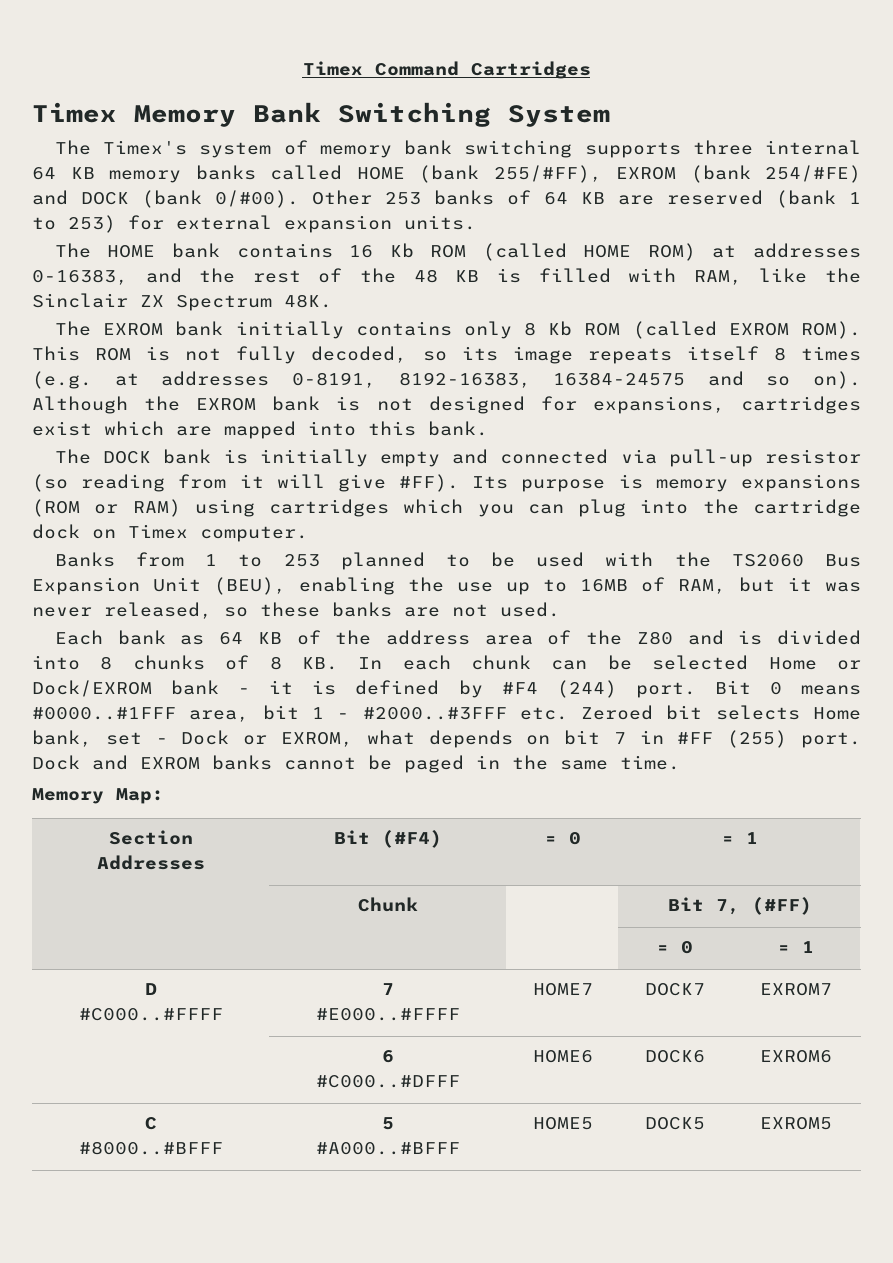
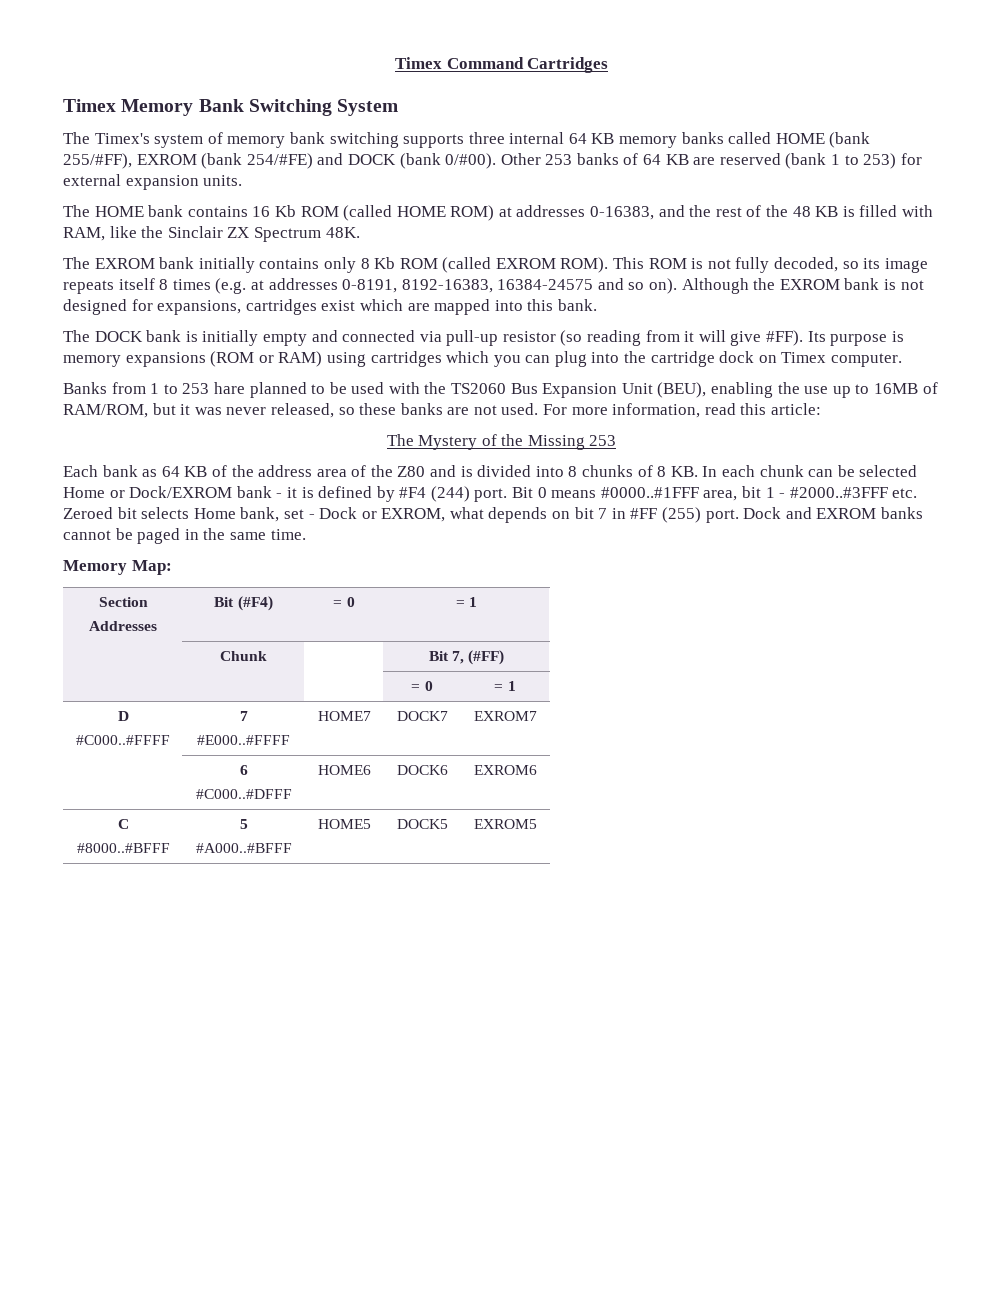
- Banks from 1 to 253 planned to be used with the TS2060 Bus Expansion Unit (BEU), enabling the use up to 16MB of RAM, but it was never released, so these banks are not used.
+ Banks from 1 to 253 hare planned to be used with the TS2060 Bus Expansion Unit (BEU), enabling the use up to 16MB of RAM/ROM, but it was never released, so these banks are not used. For more information, read this article:
+ The Mystery of the Missing 253

